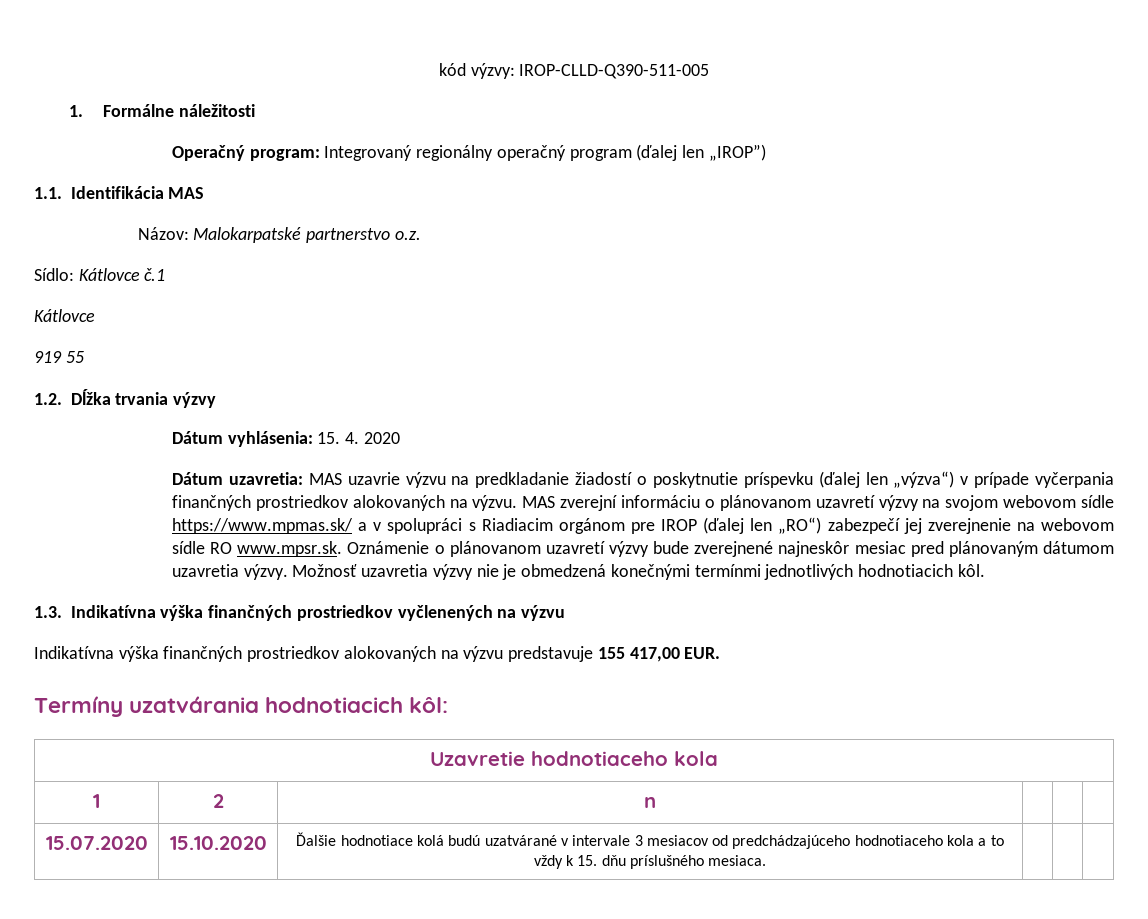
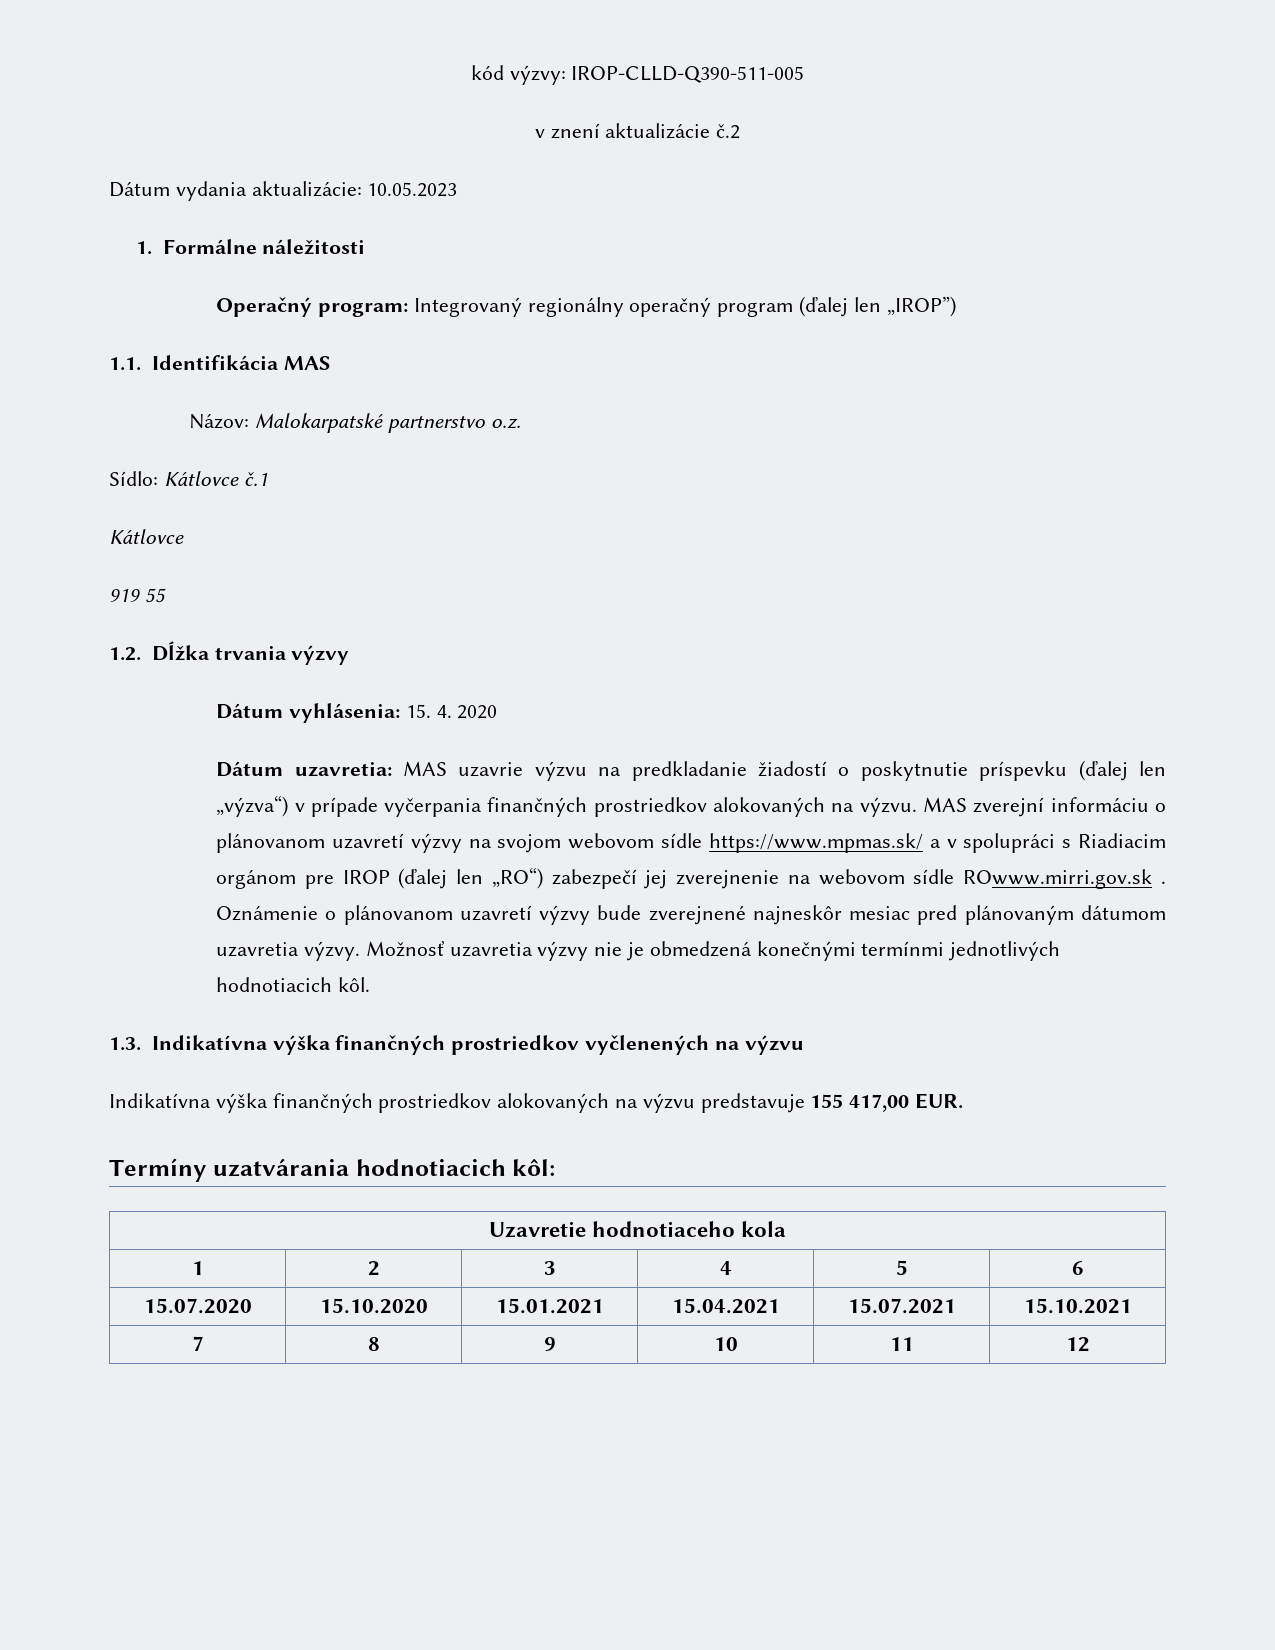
+ v znení aktualizácie č.2
+ Dátum vydania aktualizácie: 10.05.2023
- MAS zverejní informáciu o plánovanom uzavretí výzvy na svojom webovom sídle https://www.mpmas.sk/ a v spolupráci s Riadiacim orgánom pre IROP (ďalej len „RO“) zabezpečí jej zverejnenie na webovom sídle RO www.mpsr.sk. Oznámenie o plánovanom uzavretí výzvy bude zverejnené najneskôr mesiac pred plánovaným dátumom uzavretia výzvy.
+ MAS zverejní informáciu o plánovanom uzavretí výzvy na svojom webovom sídle https://www.mpmas.sk/ a v spolupráci s Riadiacim orgánom pre IROP (ďalej len „RO“) zabezpečí jej zverejnenie na webovom sídle ROwww.mirri.gov.sk . Oznámenie o plánovanom uzavretí výzvy bude zverejnené najneskôr mesiac pred plánovaným dátumom uzavretia výzvy.
- 1 | 2 | n | | |
- 15.07.2020 | 15.10.2020 | Ďalšie hodnotiace kolá budú uzatvárané v intervale 3 mesiacov od predchádzajúceho hodnotiaceho kola a to vždy k 15. dňu príslušného mesiaca. | | |
+ 1 | 2 | 3 | 4 | 5 | 6
+ 15.07.2020 | 15.10.2020 | 15.01.2021 | 15.04.2021 | 15.07.2021 | 15.10.2021
+ 7 | 8 | 9 | 10 | 11 | 12

